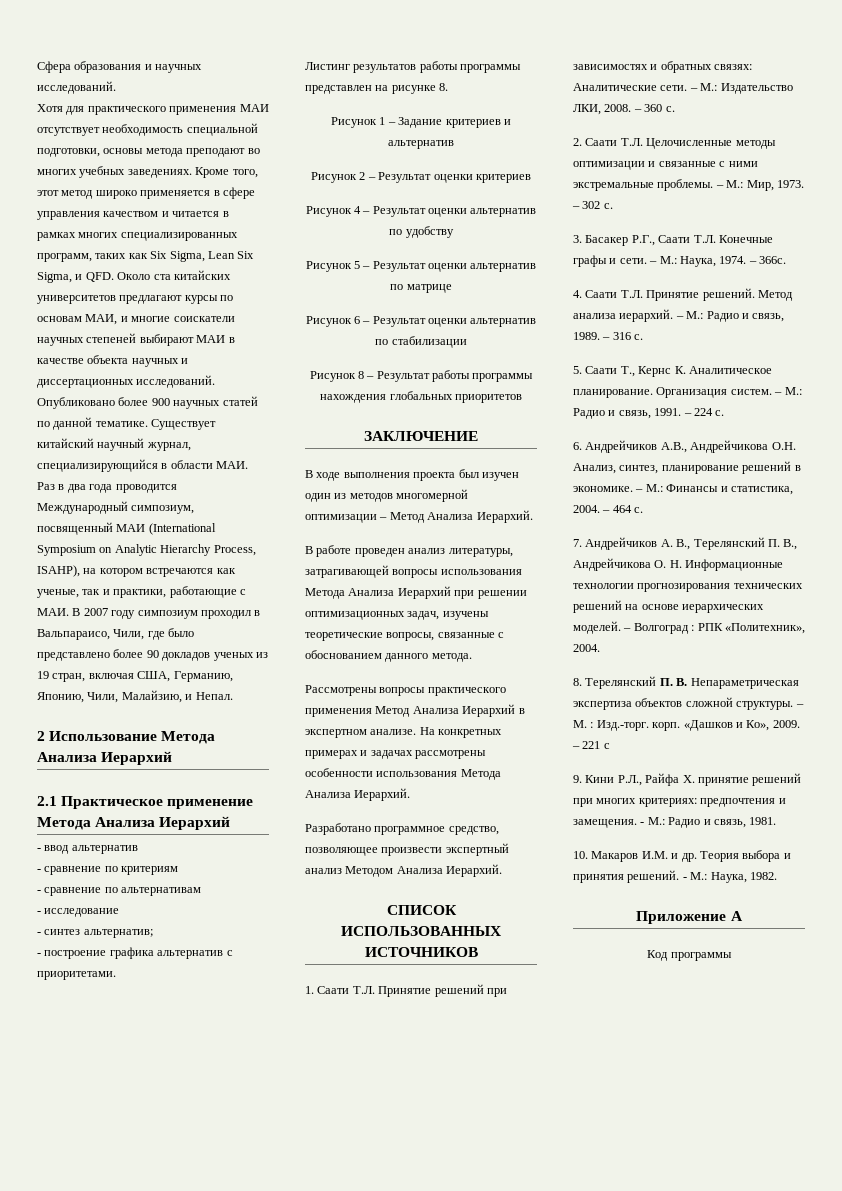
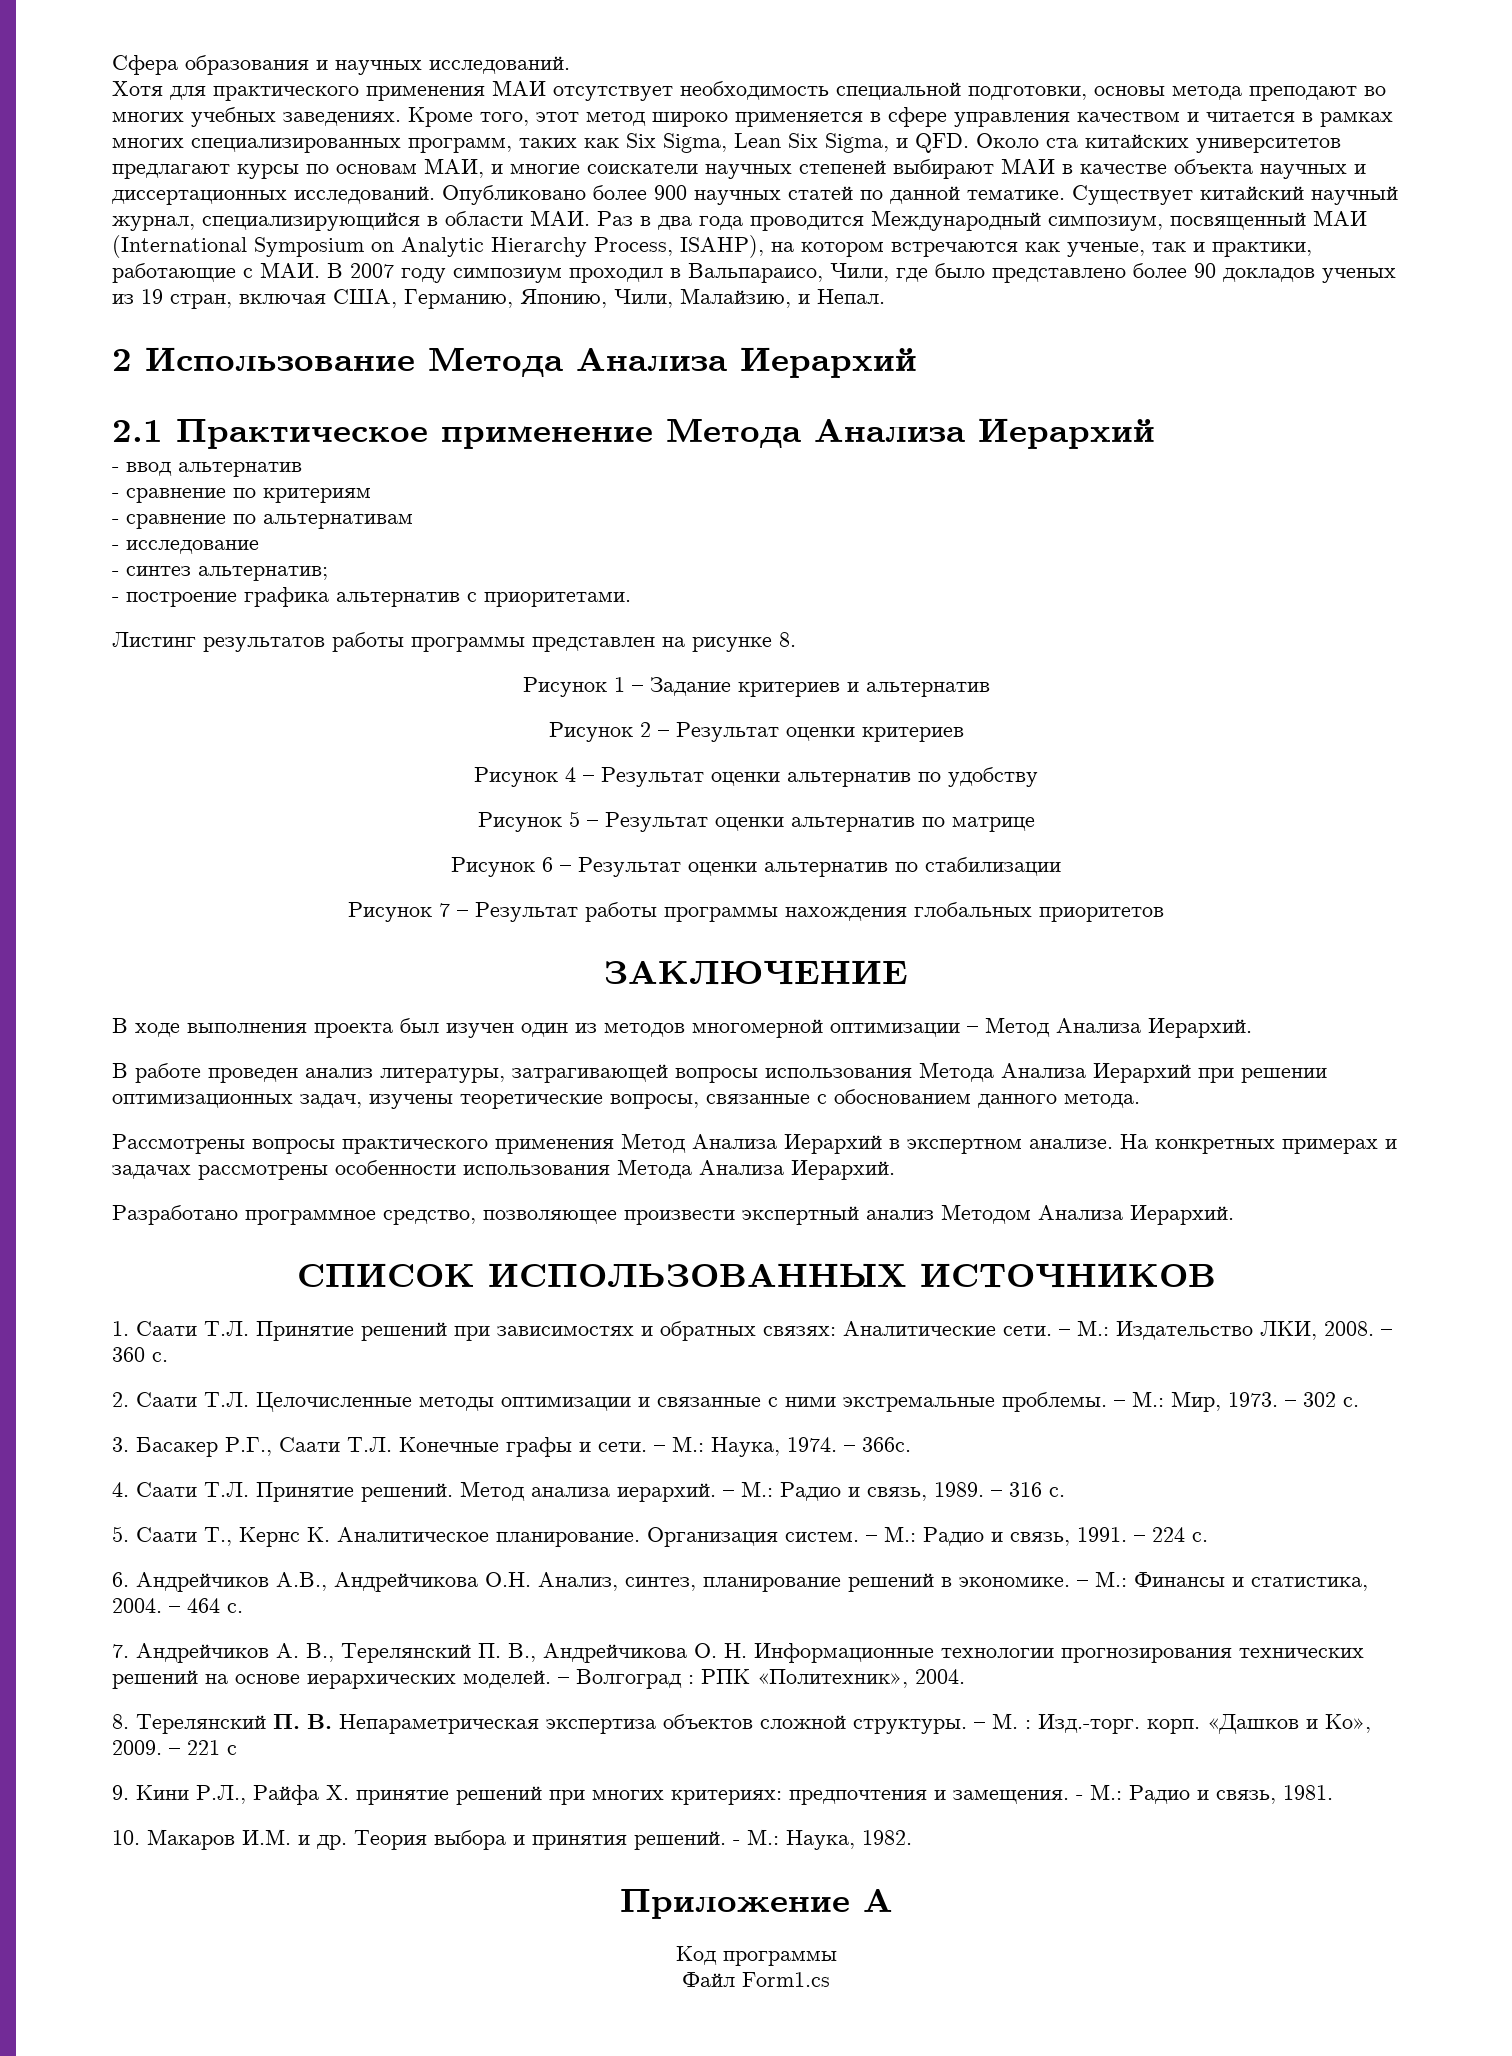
- Рисунок 8 – Результат работы программы нахождения глобальных приоритетов
+ Рисунок 7 – Результат работы программы нахождения глобальных приоритетов
+ Файл Form1.cs

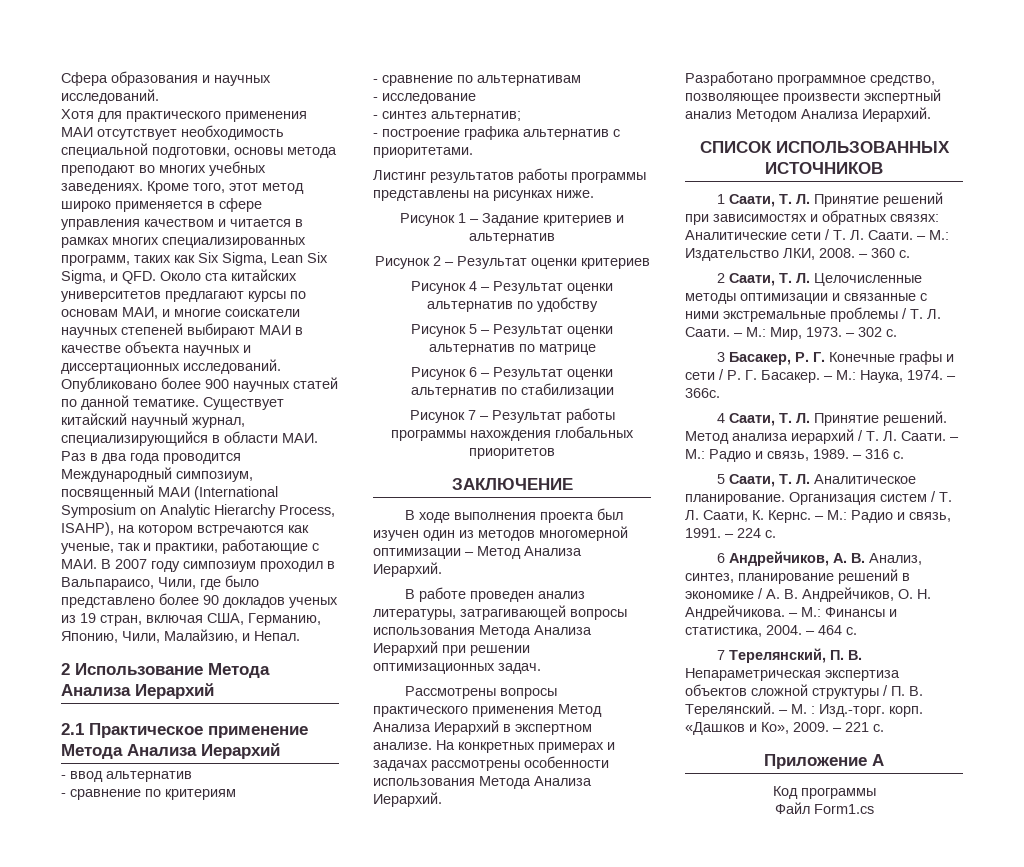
- Листинг результатов работы программы представлен на рисунке 8.
+ Листинг результатов работы программы представлены на рисунках ниже.
- В работе проведен анализ литературы, затрагивающей вопросы использования Метода Анализа Иерархий при решении оптимизационных задач, изучены теоретические вопросы, связанные с обоснованием данного метода.
+ В работе проведен анализ литературы, затрагивающей вопросы использования Метода Анализа Иерархий при решении оптимизационных задач.
- 1. Саати Т.Л. Принятие решений при зависимостях и обратных связях: Аналитические сети.
+ 1 Саати, Т. Л. Принятие решений при зависимостях и обратных связях: Аналитические сети / Т. Л. Саати.
- 2. Саати Т.Л. Целочисленные методы оптимизации и связанные с ними экстремальные проблемы.
+ 2 Саати, Т. Л. Целочисленные методы оптимизации и связанные с ними экстремальные проблемы / Т. Л. Саати.
- 3. Басакер Р.Г., Саати Т.Л. Конечные графы и сети.
+ 3 Басакер, Р. Г. Конечные графы и сети / Р. Г. Басакер.
- 4. Саати Т.Л. Принятие решений. Метод анализа иерархий.
+ 4 Саати, Т. Л. Принятие решений. Метод анализа иерархий / Т. Л. Саати.
- 5. Саати Т., Кернс К. Аналитическое планирование. Организация систем.
+ 5 Саати, Т. Л. Аналитическое планирование. Организация систем / Т. Л. Саати, К. Кернс.
- 6. Андрейчиков А.В., Андрейчикова О.Н. Анализ, синтез, планирование решений в экономике.
+ 6 Андрейчиков, А. В. Анализ, синтез, планирование решений в экономике / А. В. Андрейчиков, О. Н. Андрейчикова.
- 7. Андрейчиков А. В., Терелянский П. В., Андрейчикова О. Н. Информационные технологии прогнозирования технических решений на основе иерархических моделей. – Волгоград : РПК «Политехник», 2004.
- 8. Терелянский П. В. Непараметрическая экспертиза объектов сложной структуры.
+ 7 Терелянский, П. В. Непараметрическая экспертиза объектов сложной структуры / П. В. Терелянский.
- – 221 с
- 9. Кини Р.Л., Райфа Х. принятие решений при многих критериях: предпочтения и замещения. - М.: Радио и связь, 1981.
- 10. Макаров И.М. и др. Теория выбора и принятия решений. - М.: Наука, 1982.
+ – 221 с.

